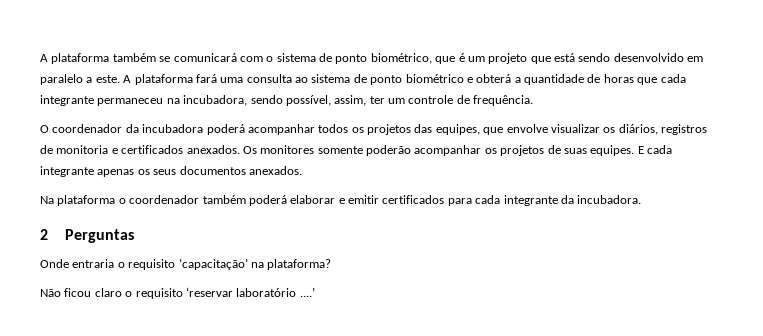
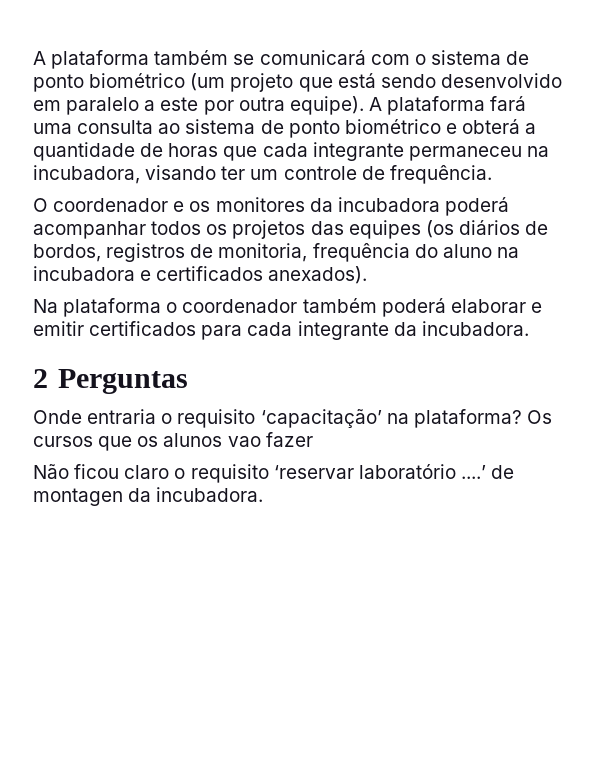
- A plataforma também se comunicará com o sistema de ponto biométrico, que é um projeto que está sendo desenvolvido em paralelo a este.
+ A plataforma também se comunicará com o sistema de ponto biométrico (um projeto que está sendo desenvolvido em paralelo a este por outra equipe).
- A plataforma fará uma consulta ao sistema de ponto biométrico e obterá a quantidade de horas que cada integrante permaneceu na incubadora, sendo possível, assim, ter um controle de frequência.
+ A plataforma fará uma consulta ao sistema de ponto biométrico e obterá a quantidade de horas que cada integrante permaneceu na incubadora, visando ter um controle de frequência.
- O coordenador da incubadora poderá acompanhar todos os projetos das equipes, que envolve visualizar os diários, registros de monitoria e certificados anexados. Os monitores somente poderão acompanhar os projetos de suas equipes. E cada integrante apenas os seus documentos anexados.
+ O coordenador e os monitores da incubadora poderá acompanhar todos os projetos das equipes (os diários de bordos, registros de monitoria, frequência do aluno na incubadora e certificados anexados).
+ Os cursos que os alunos vao fazer
- Não ficou claro o requisito ‘reservar laboratório ....’
+ Não ficou claro o requisito ‘reservar laboratório ....’ de montagen da incubadora.

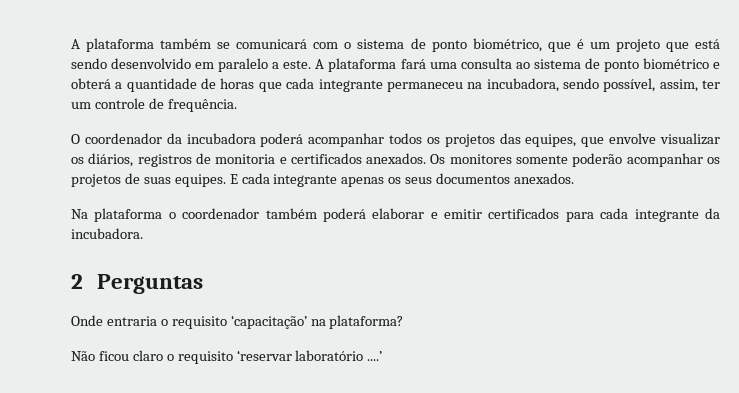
- A plataforma também se comunicará com o sistema de ponto biométrico (um projeto que está sendo desenvolvido em paralelo a este por outra equipe).
+ A plataforma também se comunicará com o sistema de ponto biométrico, que é um projeto que está sendo desenvolvido em paralelo a este.
- A plataforma fará uma consulta ao sistema de ponto biométrico e obterá a quantidade de horas que cada integrante permaneceu na incubadora, visando ter um controle de frequência.
+ A plataforma fará uma consulta ao sistema de ponto biométrico e obterá a quantidade de horas que cada integrante permaneceu na incubadora, sendo possível, assim, ter um controle de frequência.
- O coordenador e os monitores da incubadora poderá acompanhar todos os projetos das equipes (os diários de bordos, registros de monitoria, frequência do aluno na incubadora e certificados anexados).
+ O coordenador da incubadora poderá acompanhar todos os projetos das equipes, que envolve visualizar os diários, registros de monitoria e certificados anexados. Os monitores somente poderão acompanhar os projetos de suas equipes. E cada integrante apenas os seus documentos anexados.
- Os cursos que os alunos vao fazer
- Não ficou claro o requisito ‘reservar laboratório ....’ de montagen da incubadora.
+ Não ficou claro o requisito ‘reservar laboratório ....’

